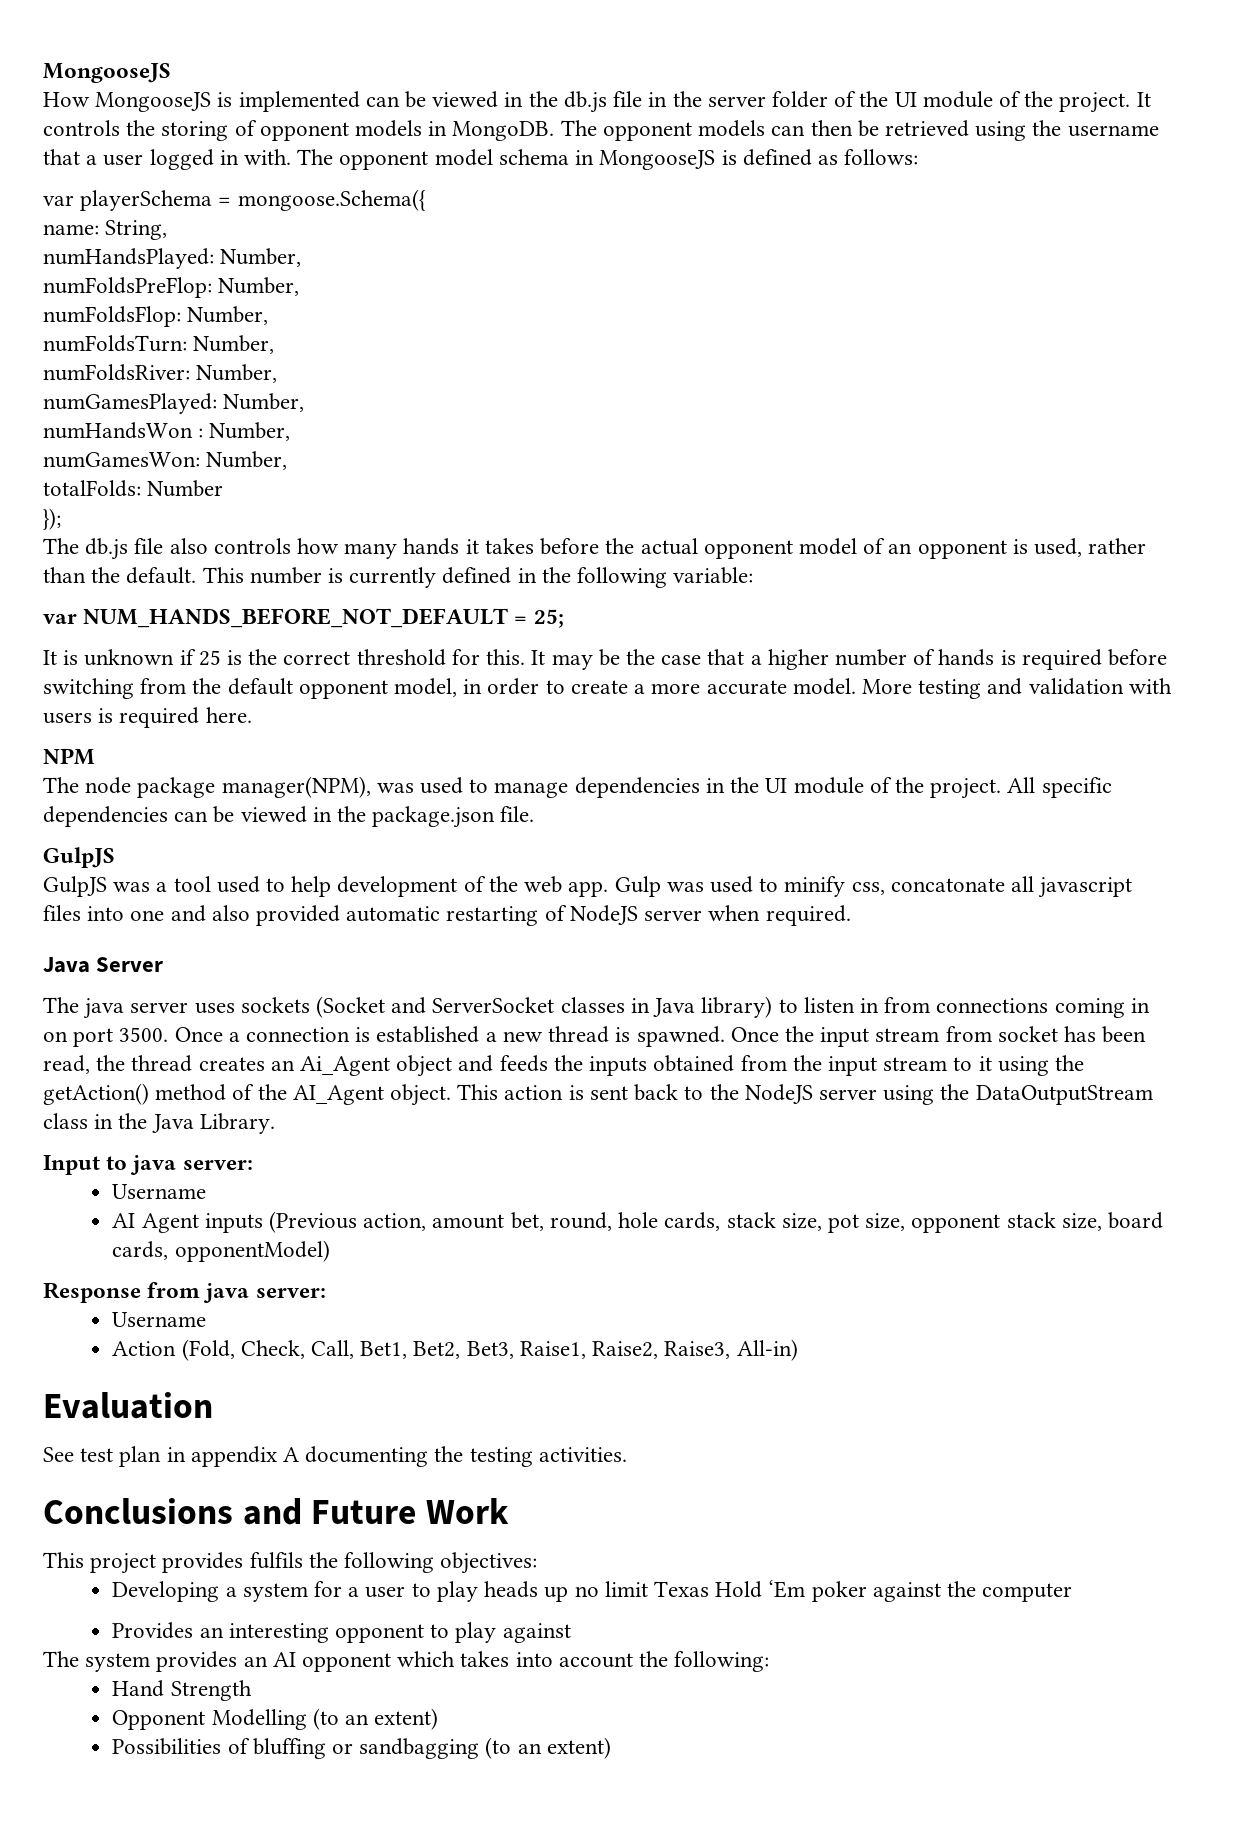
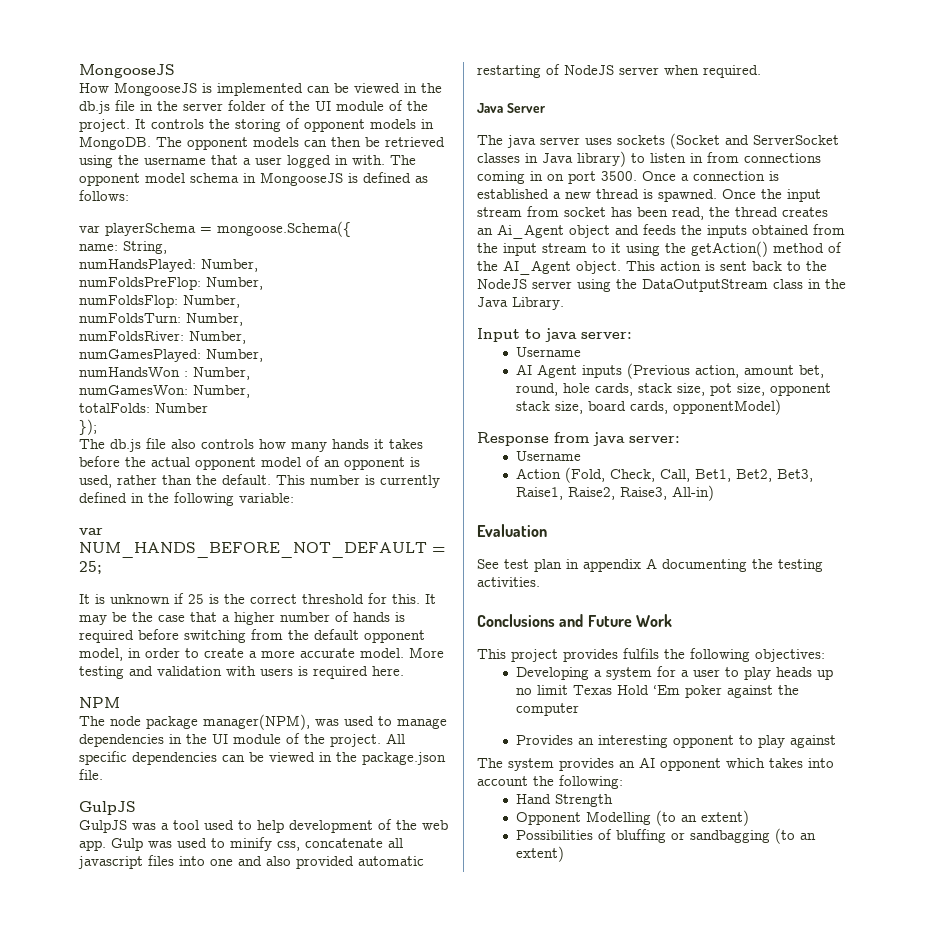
- Gulp was used to minify css, concatonate all javascript files into one and also provided automatic restarting of NodeJS server when required.
+ Gulp was used to minify css, concatenate all javascript files into one and also provided automatic restarting of NodeJS server when required.

